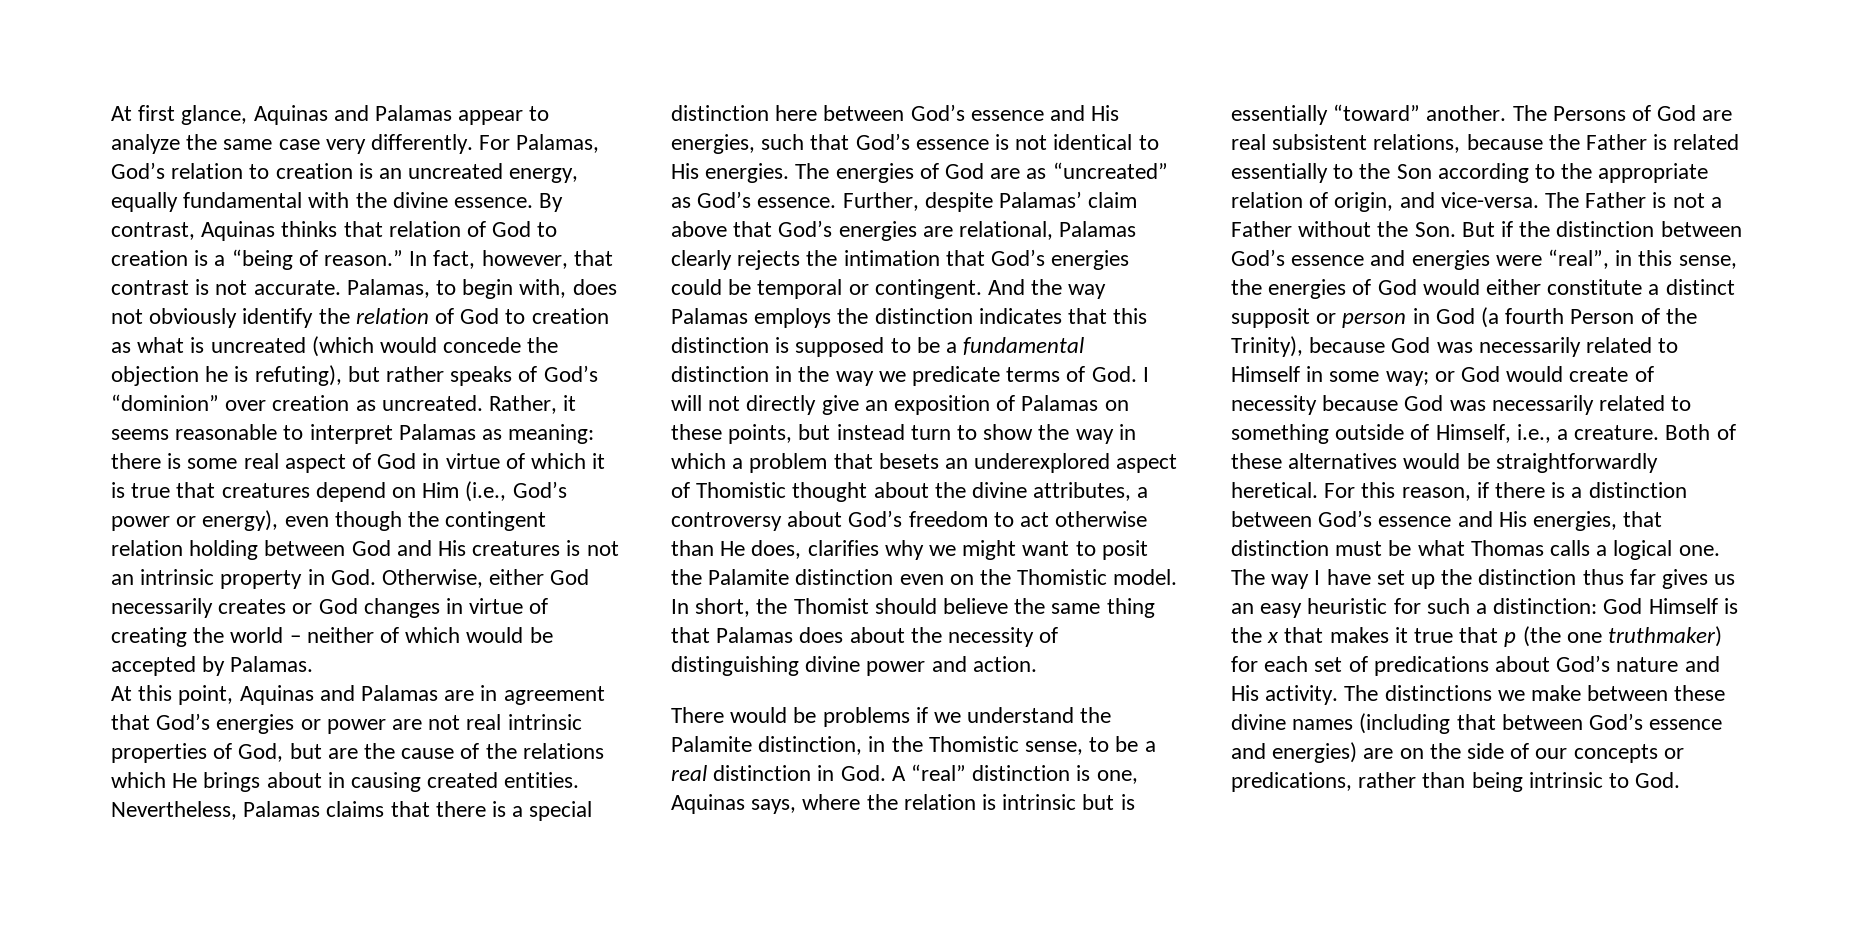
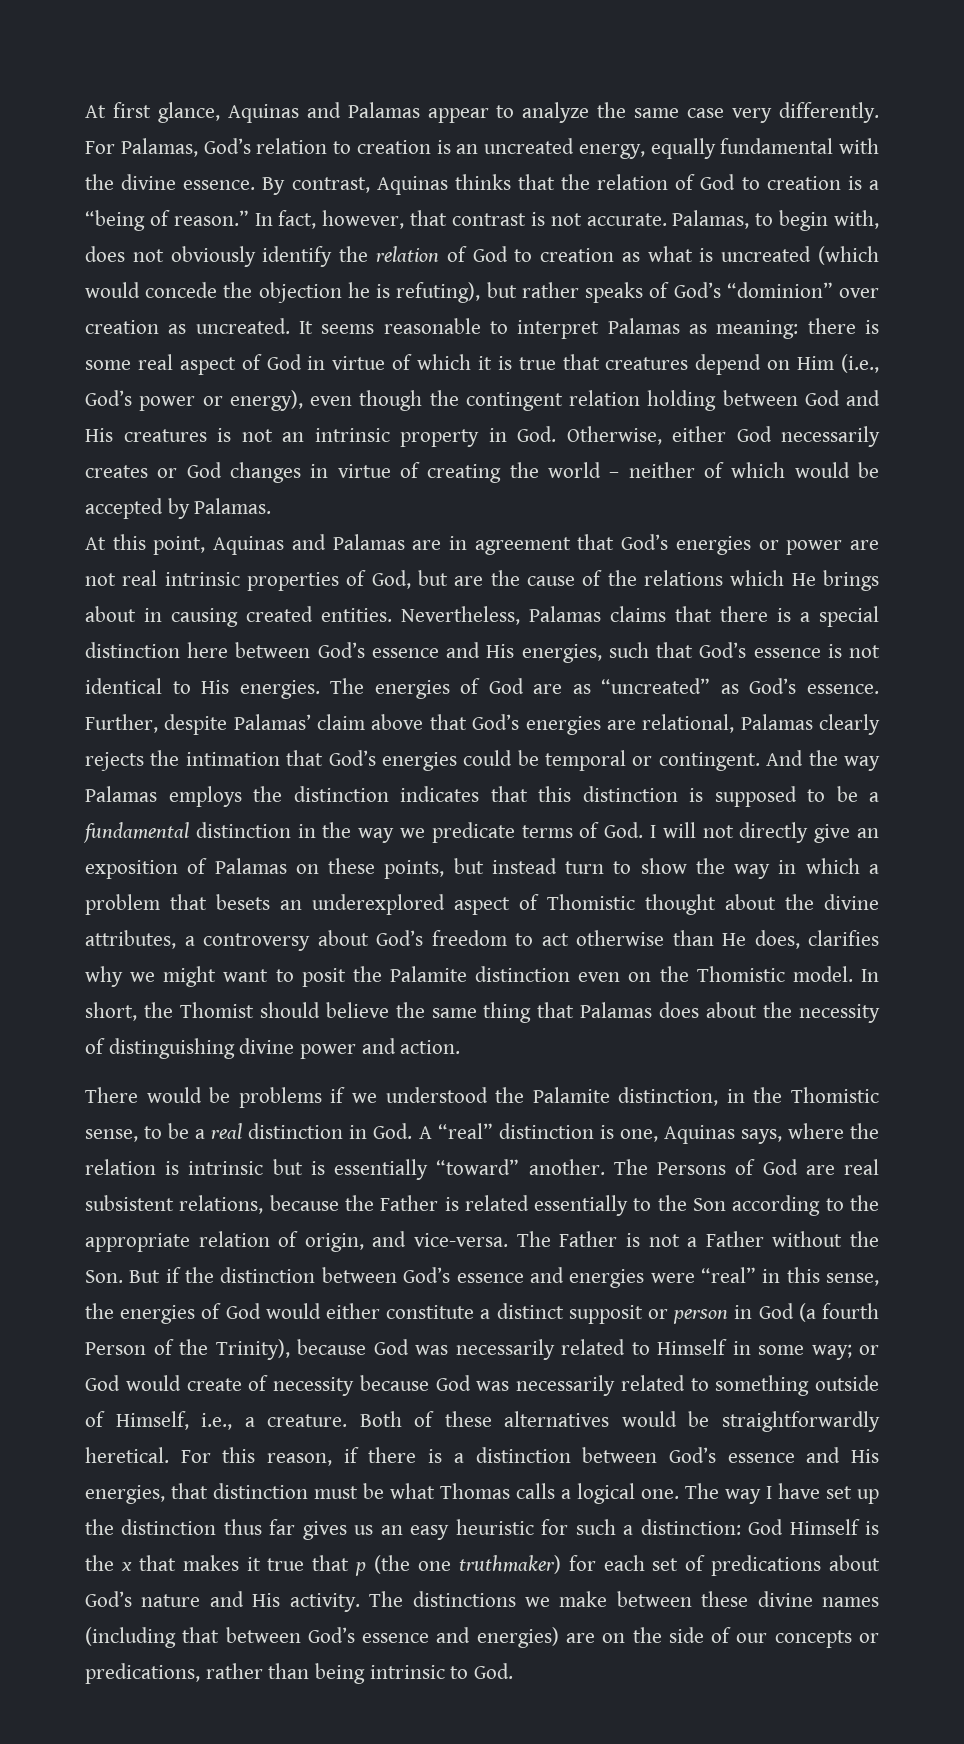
- By contrast, Aquinas thinks that relation of God to creation is a “being of reason.”
+ By contrast, Aquinas thinks that the relation of God to creation is a “being of reason.”
- Rather, it seems reasonable to interpret Palamas as meaning:
+ It seems reasonable to interpret Palamas as meaning:
- There would be problems if we understand the Palamite distinction, in the Thomistic sense, to be a real distinction in God. A “real” distinction is one, Aquinas says, where the relation is intrinsic but is essentially “toward” another.
+ There would be problems if we understood the Palamite distinction, in the Thomistic sense, to be a real distinction in God. A “real” distinction is one, Aquinas says, where the relation is intrinsic but is essentially “toward” another.
- The Father is not a Father without the Son. But if the distinction between God’s essence and energies were “real”, in this sense, the energies of God would either constitute a distinct supposit or person in God (a fourth Person of the Trinity), because God was necessarily related to Himself in some way;
+ The Father is not a Father without the Son. But if the distinction between God’s essence and energies were “real” in this sense, the energies of God would either constitute a distinct supposit or person in God (a fourth Person of the Trinity), because God was necessarily related to Himself in some way;

